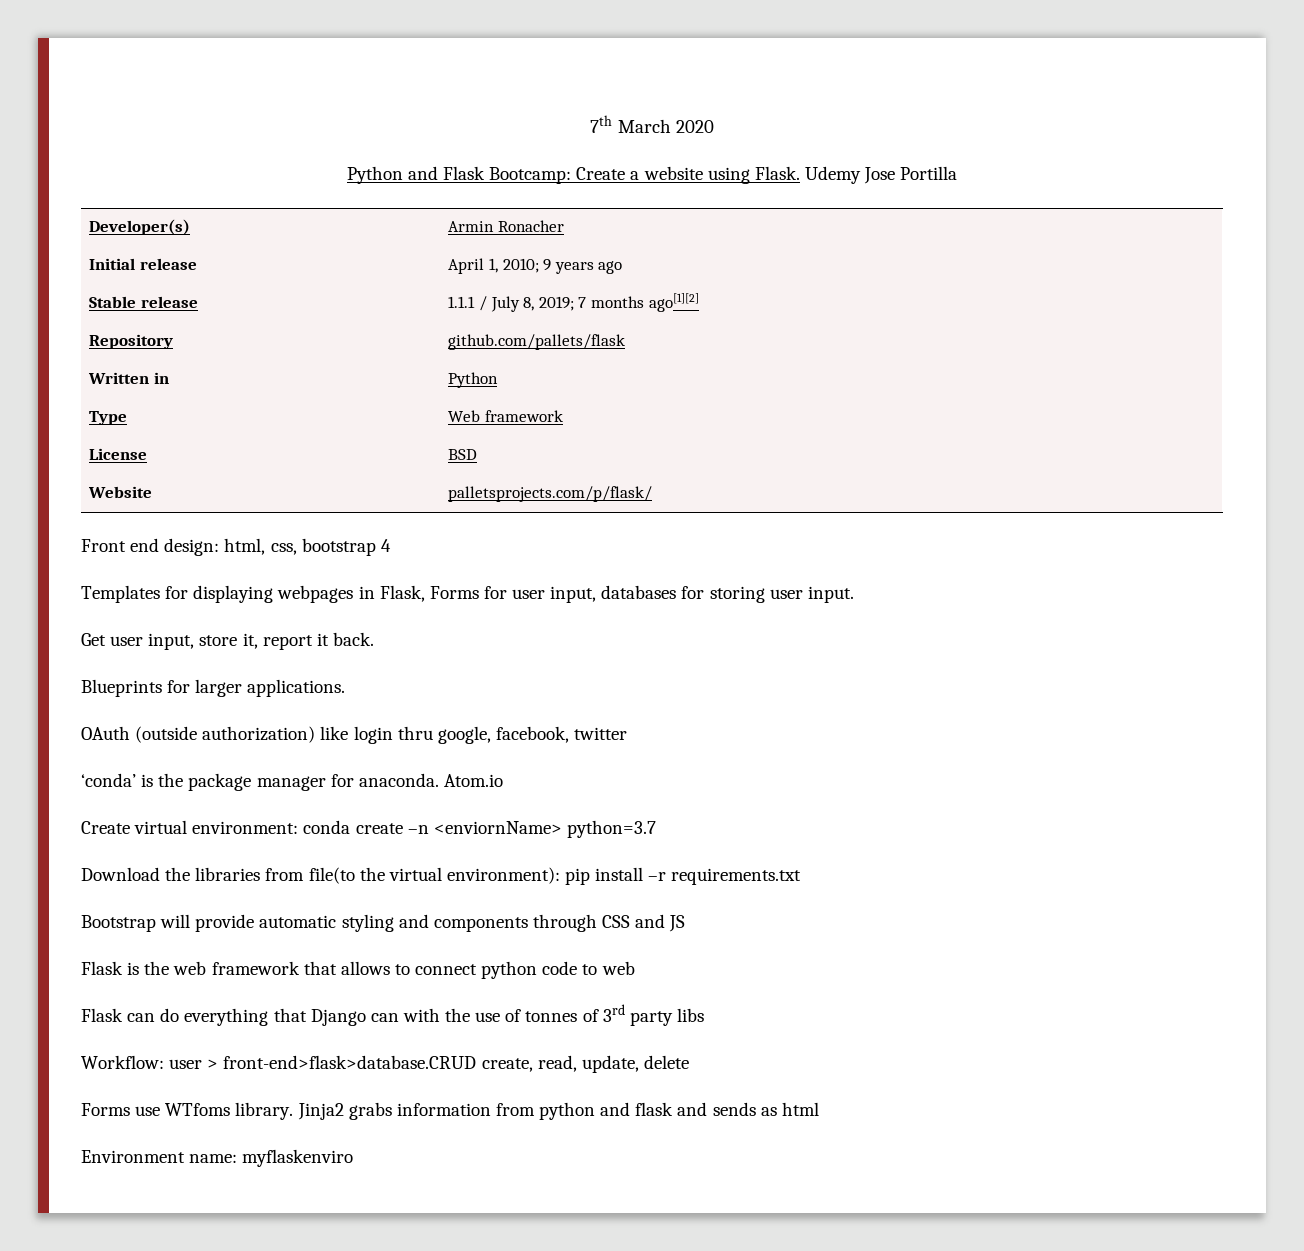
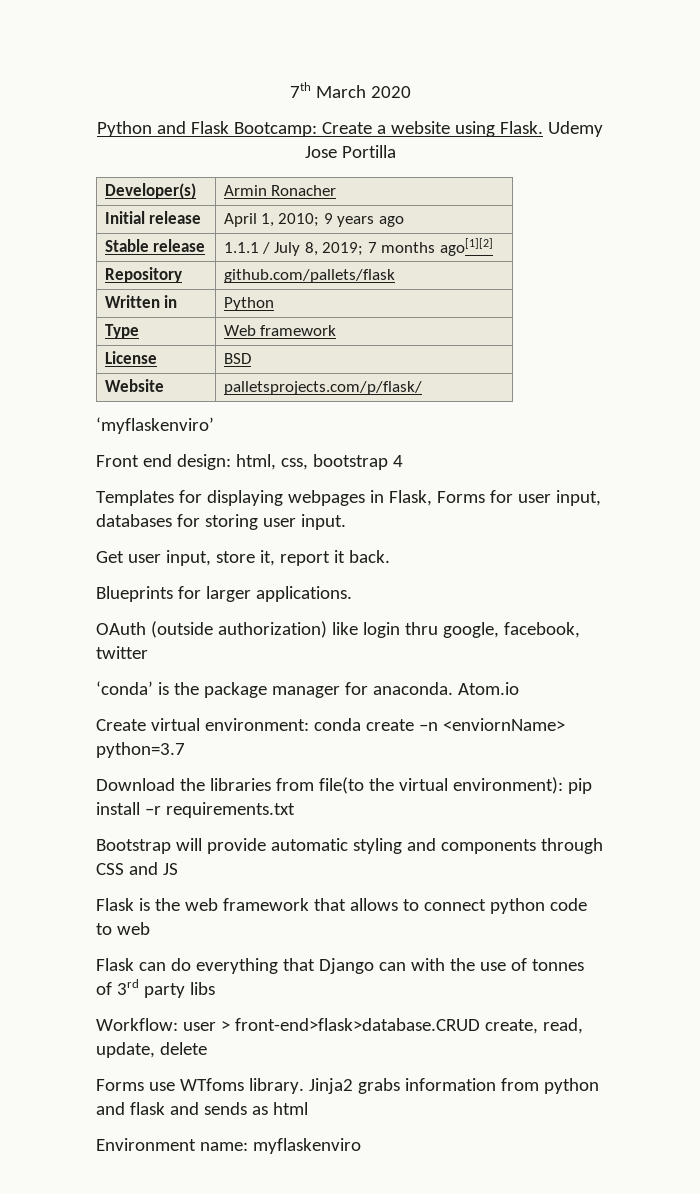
+ ‘myflaskenviro’

